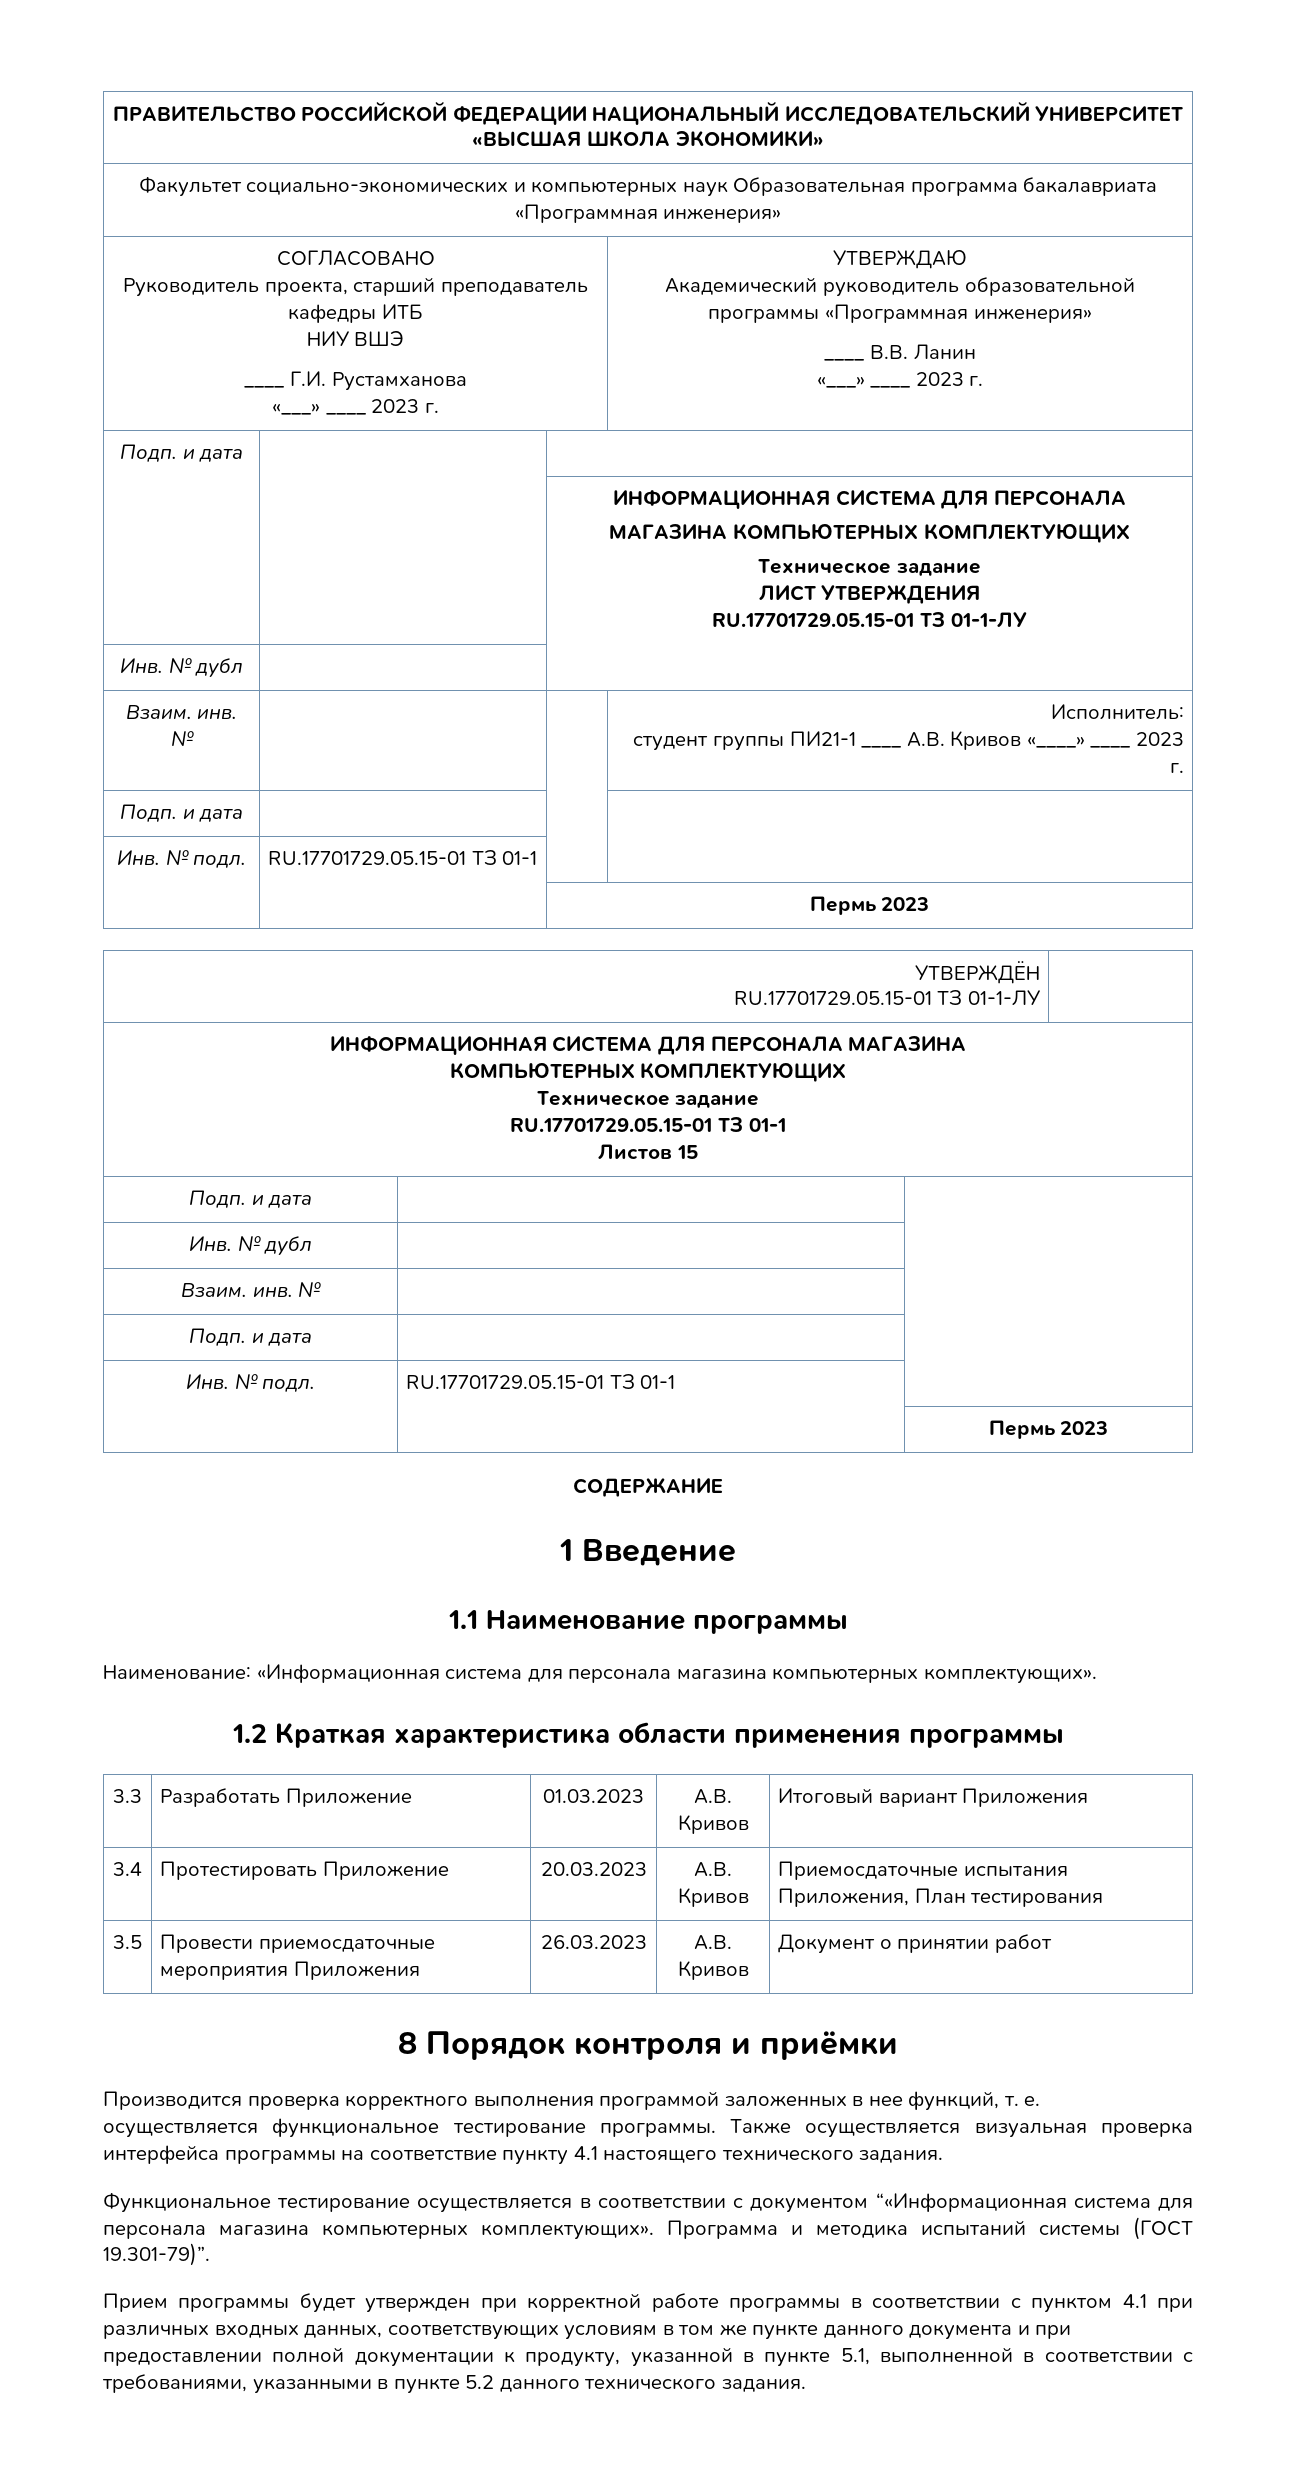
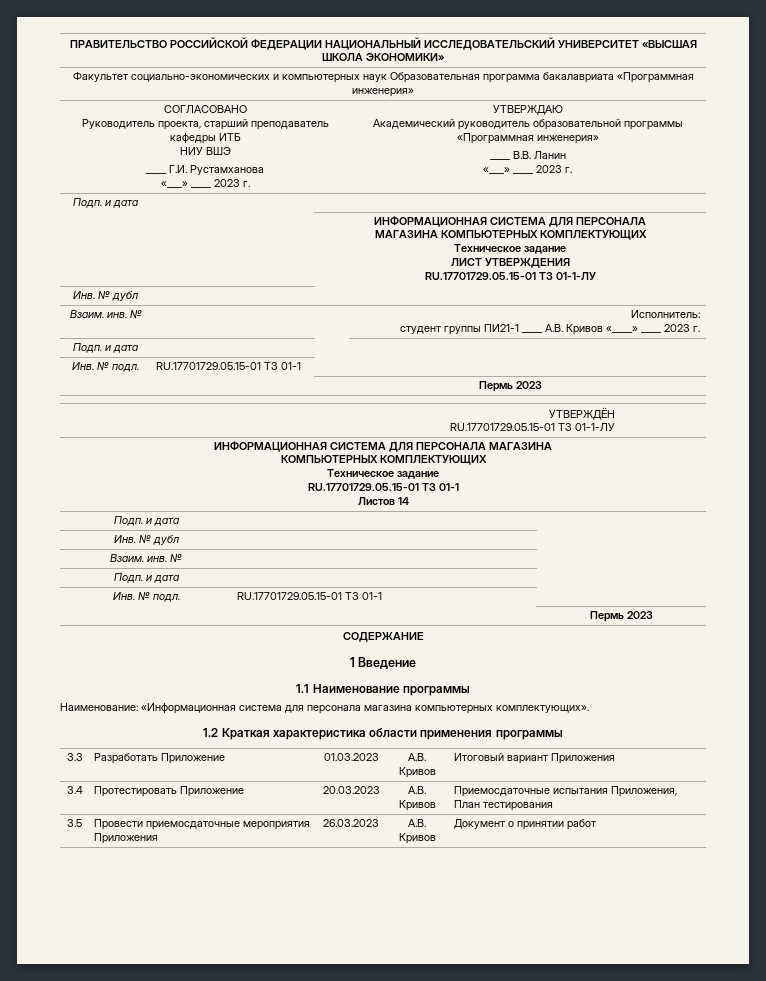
  ИНФОРМАЦИОННАЯ СИСТЕМА ДЛЯ ПЕРСОНАЛА МАГАЗИНА
  КОМПЬЮТЕРНЫХ КОМПЛЕКТУЮЩИХ
  Техническое задание
  RU.17701729.05.15-01 ТЗ 01-1
- Листов 15
+ Листов 14
- 8 Порядок контроля и приёмки
- Производится проверка корректного выполнения программой заложенных в нее функций, т. е. осуществляется функциональное тестирование программы. Также осуществляется визуальная проверка интерфейса программы на соответствие пункту 4.1 настоящего технического задания.
- Функциональное тестирование осуществляется в соответствии с документом “«Информационная система для персонала магазина компьютерных комплектующих». Программа и методика испытаний системы (ГОСТ 19.301-79)”.
- Прием программы будет утвержден при корректной работе программы в соответствии с пунктом 4.1 при различных входных данных, соответствующих условиям в том же пункте данного документа и при предоставлении полной документации к продукту, указанной в пункте 5.1, выполненной в соответствии с требованиями, указанными в пункте 5.2 данного технического задания.

